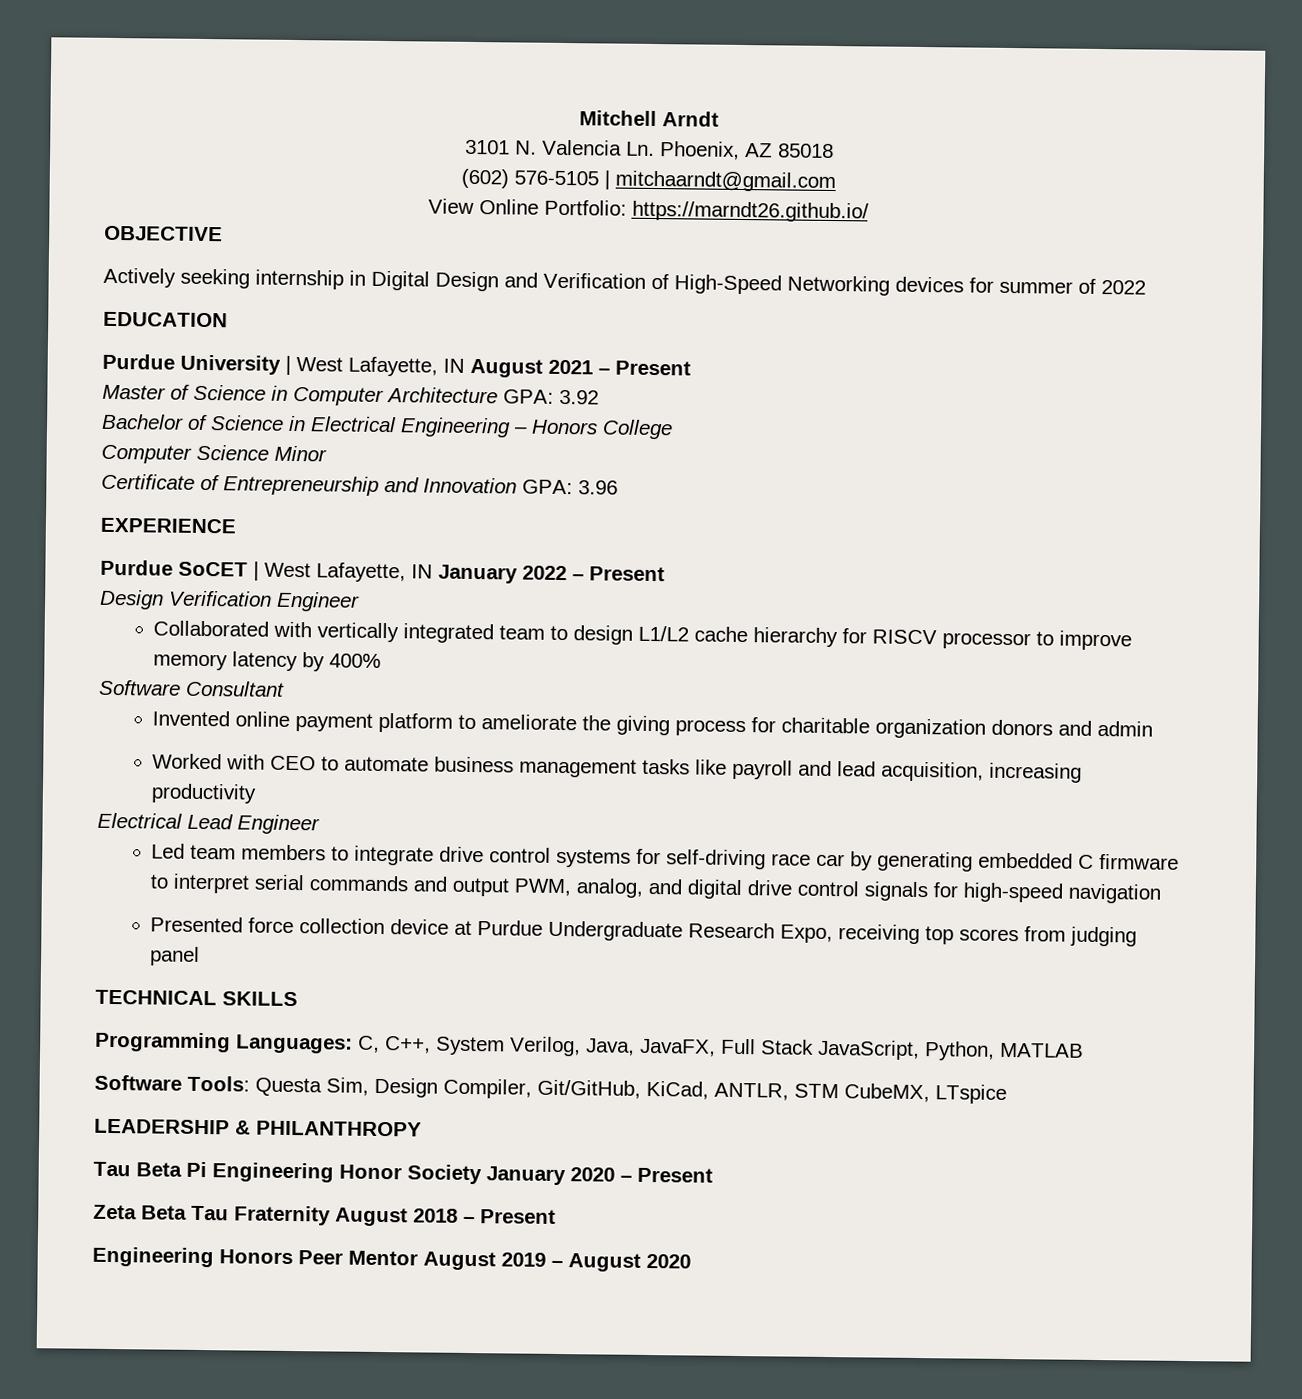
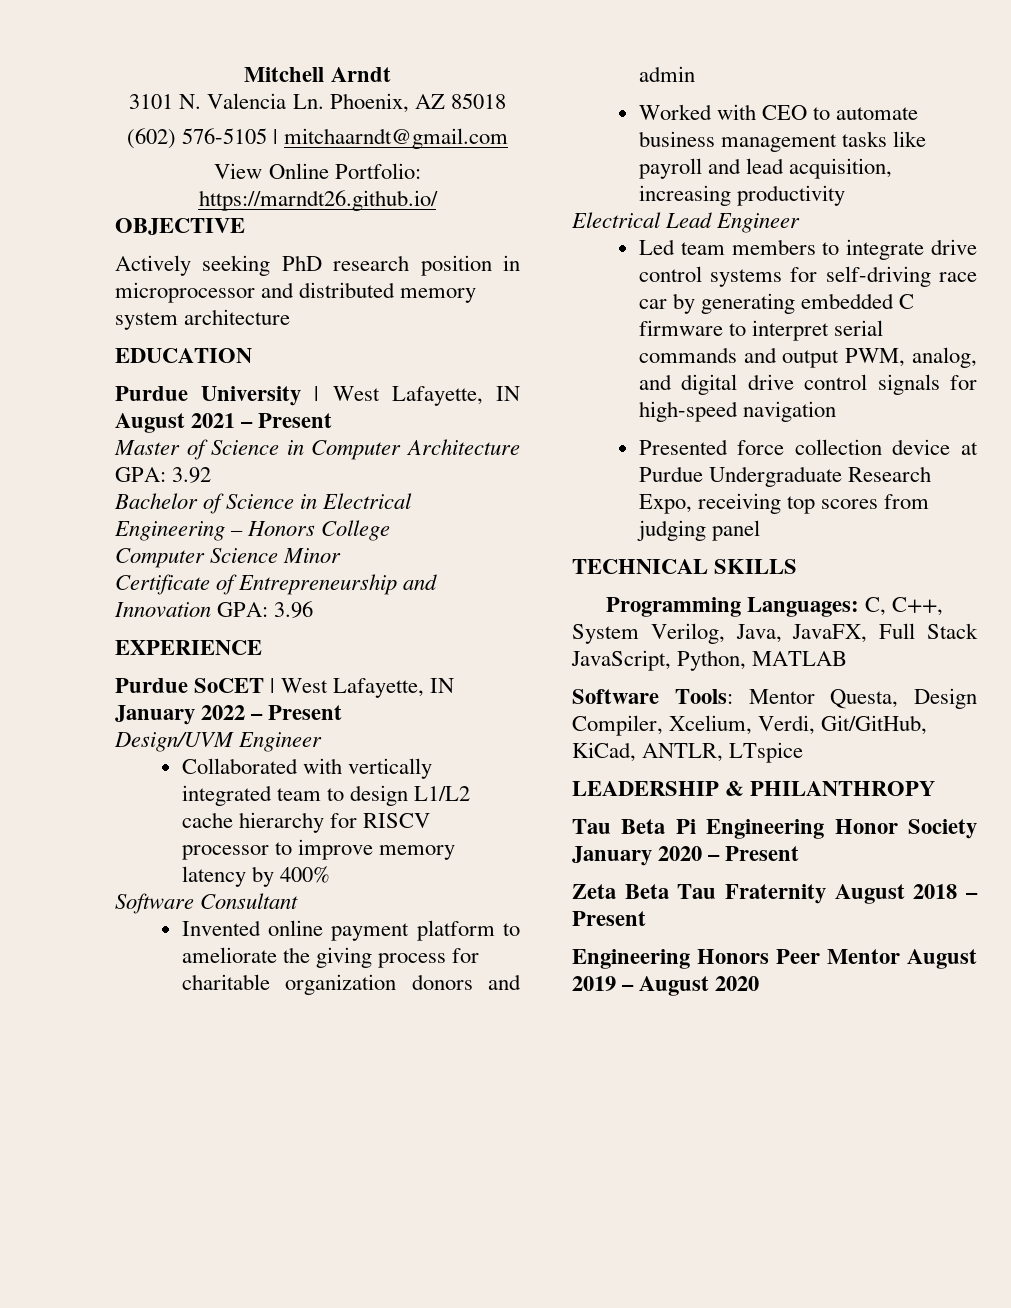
- Actively seeking internship in Digital Design and Verification of High-Speed Networking devices for summer of 2022
+ Actively seeking PhD research position in microprocessor and distributed memory system architecture
- Design Verification Engineer
+ Design/UVM Engineer
- Software Tools: Questa Sim, Design Compiler, Git/GitHub, KiCad, ANTLR, STM CubeMX, LTspice
+ Software Tools: Mentor Questa, Design Compiler, Xcelium, Verdi, Git/GitHub, KiCad, ANTLR, LTspice

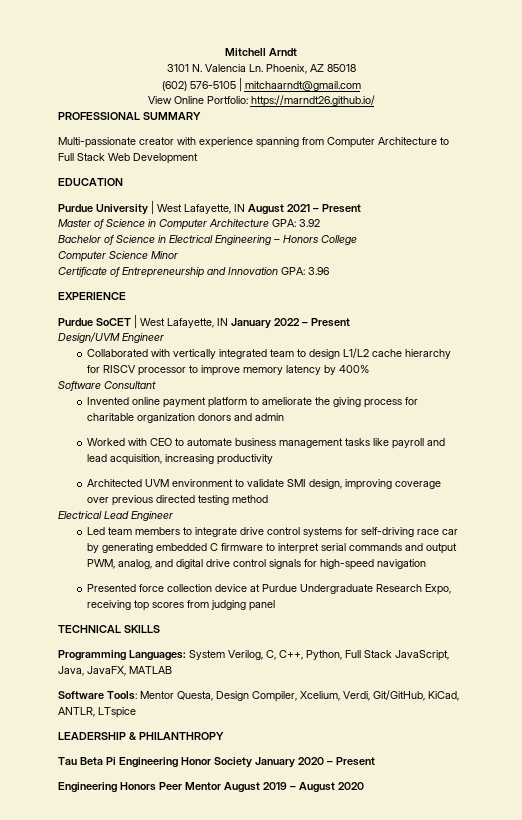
- OBJECTIVE
- Actively seeking PhD research position in microprocessor and distributed memory system architecture
+ PROFESSIONAL SUMMARY
+ Multi-passionate creator with experience spanning from Computer Architecture to Full Stack Web Development
+ Architected UVM environment to validate SMI design, improving coverage over previous directed testing method
- Programming Languages: C, C++, System Verilog, Java, JavaFX, Full Stack JavaScript, Python, MATLAB
+ Programming Languages: System Verilog, C, C++, Python, Full Stack JavaScript, Java, JavaFX, MATLAB
- Zeta Beta Tau Fraternity August 2018 – Present

